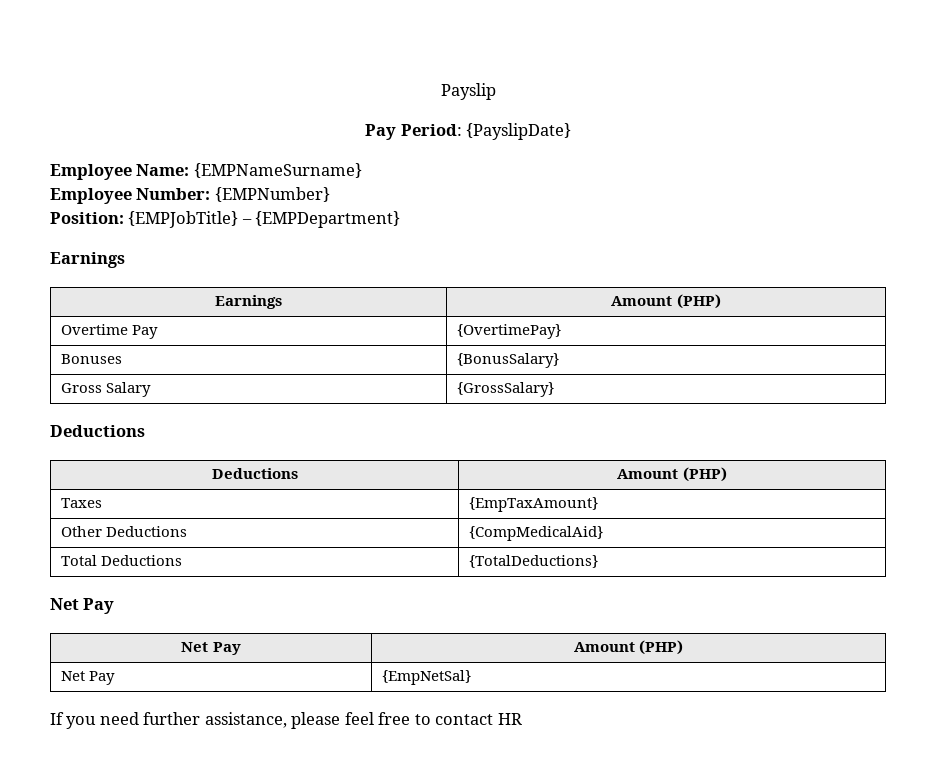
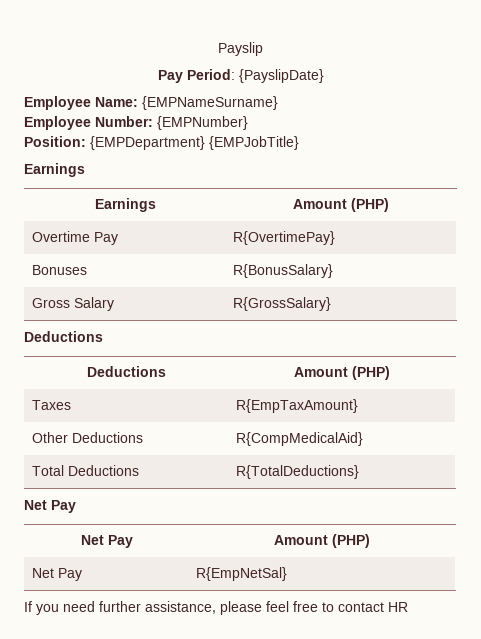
- Position: {EMPJobTitle} – {EMPDepartment}
+ Position: {EMPDepartment} {EMPJobTitle}
- Overtime Pay | {OvertimePay}
+ Overtime Pay | R{OvertimePay}
- Bonuses | {BonusSalary}
+ Bonuses | R{BonusSalary}
- Gross Salary | {GrossSalary}
+ Gross Salary | R{GrossSalary}
- Taxes | {EmpTaxAmount}
+ Taxes | R{EmpTaxAmount}
- Other Deductions | {CompMedicalAid}
+ Other Deductions | R{CompMedicalAid}
- Total Deductions | {TotalDeductions}
+ Total Deductions | R{TotalDeductions}
- Net Pay | {EmpNetSal}
+ Net Pay | R{EmpNetSal}

